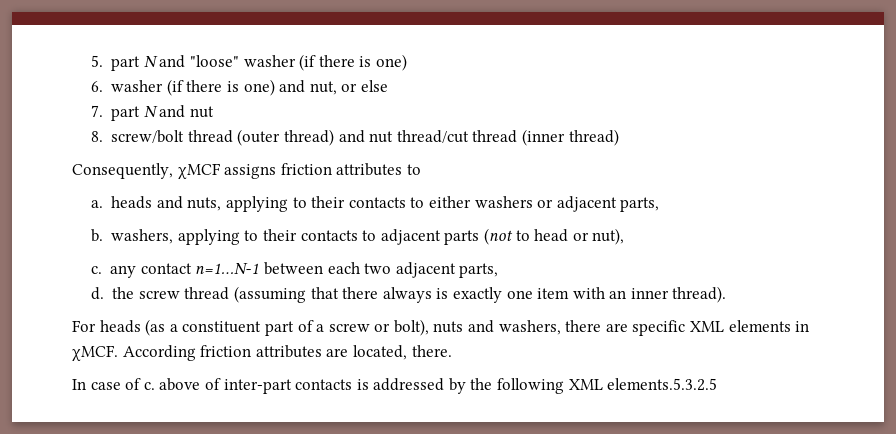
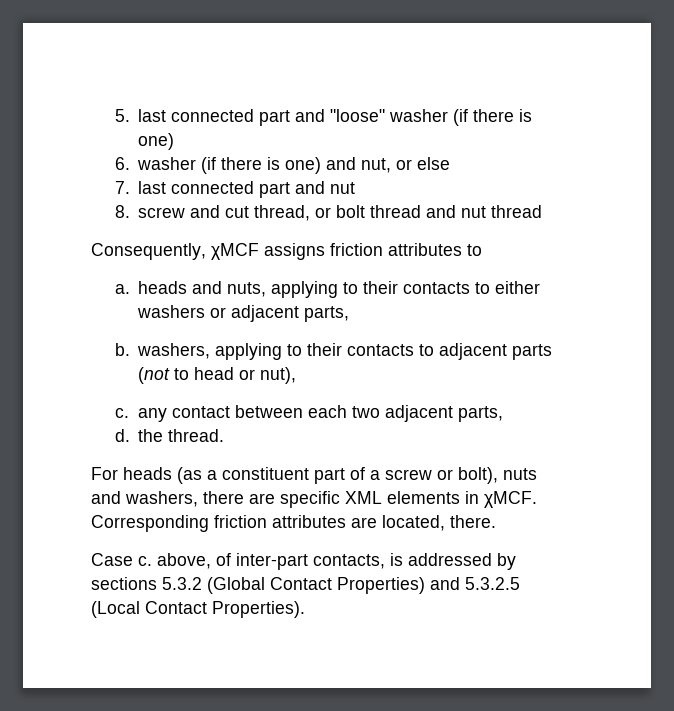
- 5. part N and "loose" washer (if there is one)
+ 5. last connected part and "loose" washer (if there is one)
- 7. part N and nut
+ 7. last connected part and nut
- 8. screw/bolt thread (outer thread) and nut thread/cut thread (inner thread)
+ 8. screw and cut thread, or bolt thread and nut thread
- c. any contact n=1…N-1 between each two adjacent parts,
+ c. any contact between each two adjacent parts,
- d. the screw thread (assuming that there always is exactly one item with an inner thread).
+ d. the thread.
- According friction attributes are located, there.
+ Corresponding friction attributes are located, there.
- In case of c. above of inter-part contacts is addressed by the following XML elements.5.3.2.5
+ Case c. above, of inter-part contacts, is addressed by sections 5.3.2 (Global Contact Properties) and 5.3.2.5 (Local Contact Properties).

